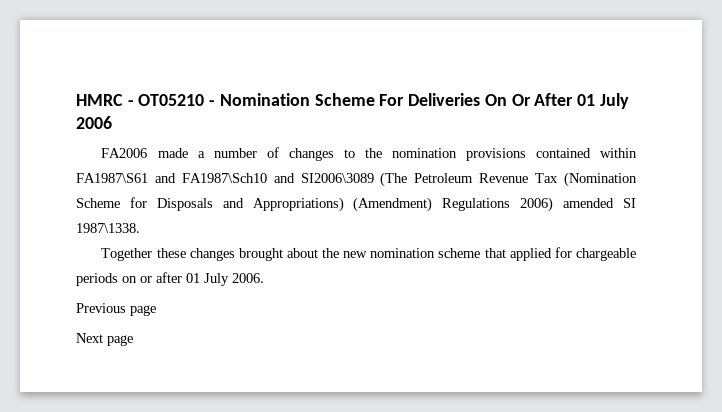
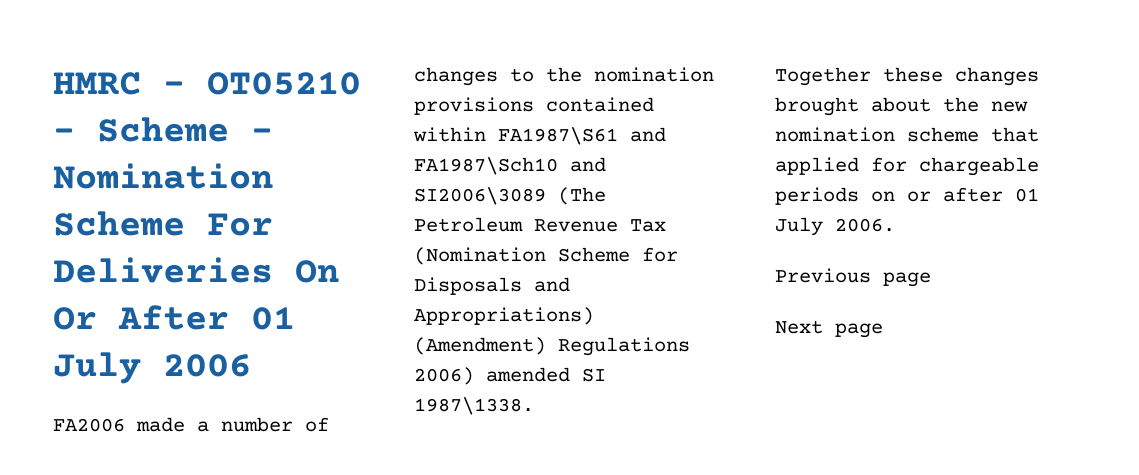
- HMRC - OT05210 - Nomination Scheme For Deliveries On Or After 01 July 2006
+ HMRC - OT05210 - Scheme - Nomination Scheme For Deliveries On Or After 01 July 2006

